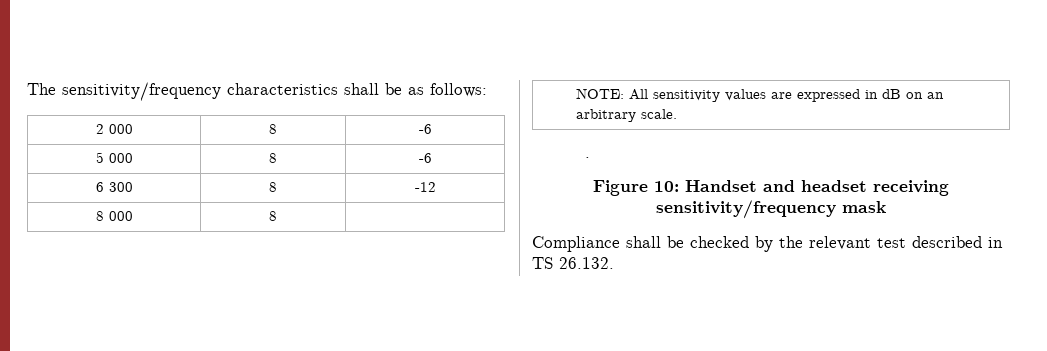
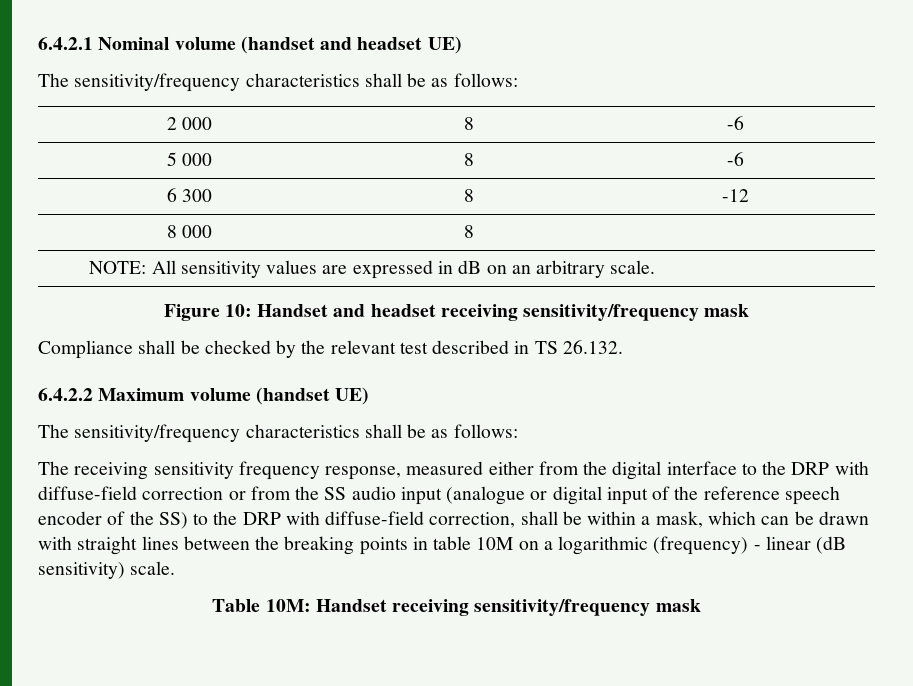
+ 6.4.2.1 Nominal volume (handset and headset UE)
- .
+ 6.4.2.2 Maximum volume (handset UE)
+ The sensitivity/frequency characteristics shall be as follows:
+ The receiving sensitivity frequency response, measured either from the digital interface to the DRP with diffuse-field correction or from the SS audio input (analogue or digital input of the reference speech encoder of the SS) to the DRP with diffuse-field correction, shall be within a mask, which can be drawn with straight lines between the breaking points in table 10M on a logarithmic (frequency) - linear (dB sensitivity) scale.
+ Table 10M: Handset receiving sensitivity/frequency mask

